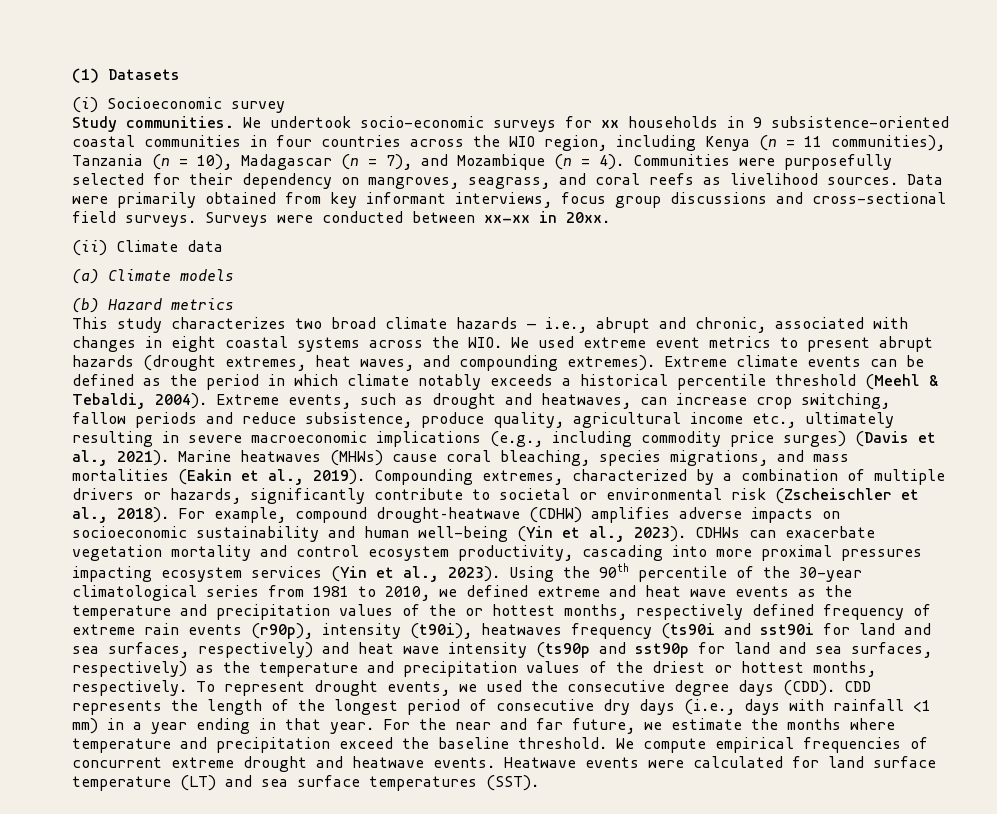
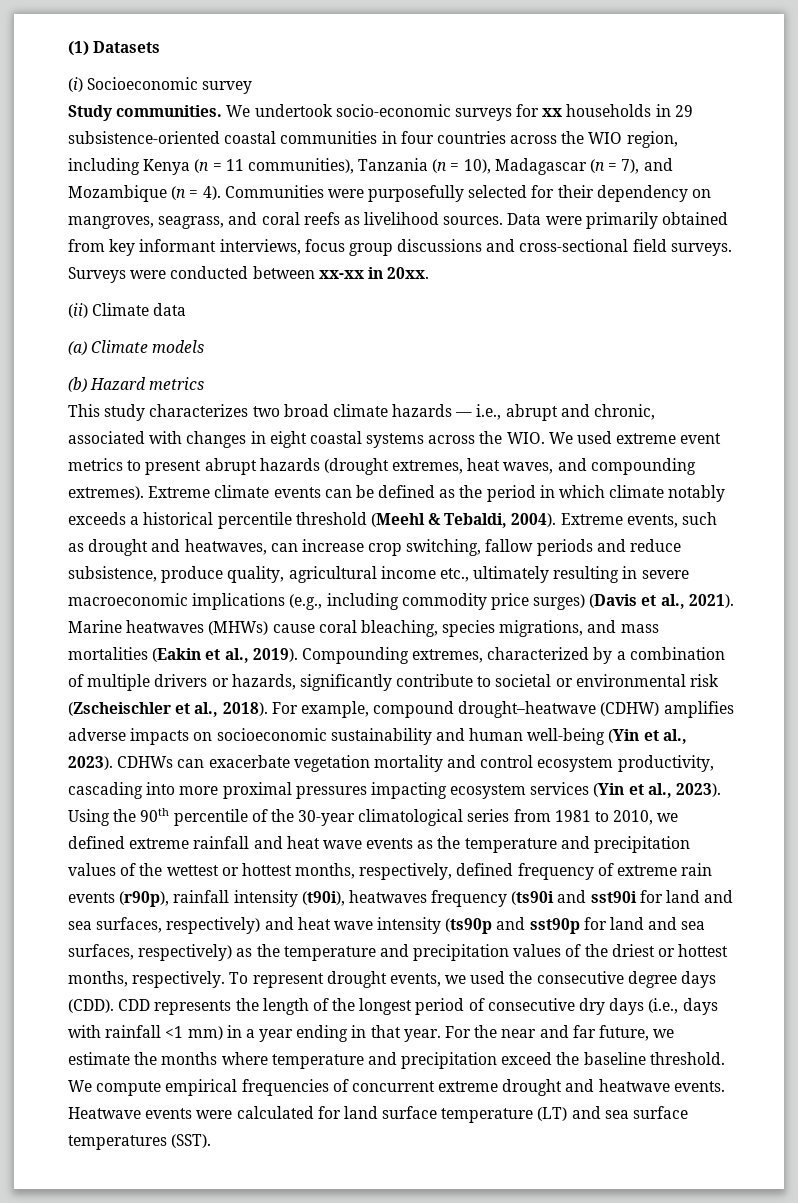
- We undertook socio-economic surveys for xx households in 9 subsistence-oriented coastal communities in four countries across the WIO region, including Kenya (n = 11 communities), Tanzania (n = 10), Madagascar (n = 7), and Mozambique (n = 4).
+ We undertook socio-economic surveys for xx households in 29 subsistence-oriented coastal communities in four countries across the WIO region, including Kenya (n = 11 communities), Tanzania (n = 10), Madagascar (n = 7), and Mozambique (n = 4).
- Using the 90th percentile of the 30-year climatological series from 1981 to 2010, we defined extreme and heat wave events as the temperature and precipitation values of the or hottest months, respectively defined frequency of extreme rain events (r90p), intensity (t90i), heatwaves frequency (ts90i and sst90i for land and sea surfaces, respectively) and heat wave intensity (ts90p and sst90p for land and sea surfaces, respectively) as the temperature and precipitation values of the driest or hottest months, respectively.
+ Using the 90th percentile of the 30-year climatological series from 1981 to 2010, we defined extreme rainfall and heat wave events as the temperature and precipitation values of the wettest or hottest months, respectively, defined frequency of extreme rain events (r90p), rainfall intensity (t90i), heatwaves frequency (ts90i and sst90i for land and sea surfaces, respectively) and heat wave intensity (ts90p and sst90p for land and sea surfaces, respectively) as the temperature and precipitation values of the driest or hottest months, respectively.

